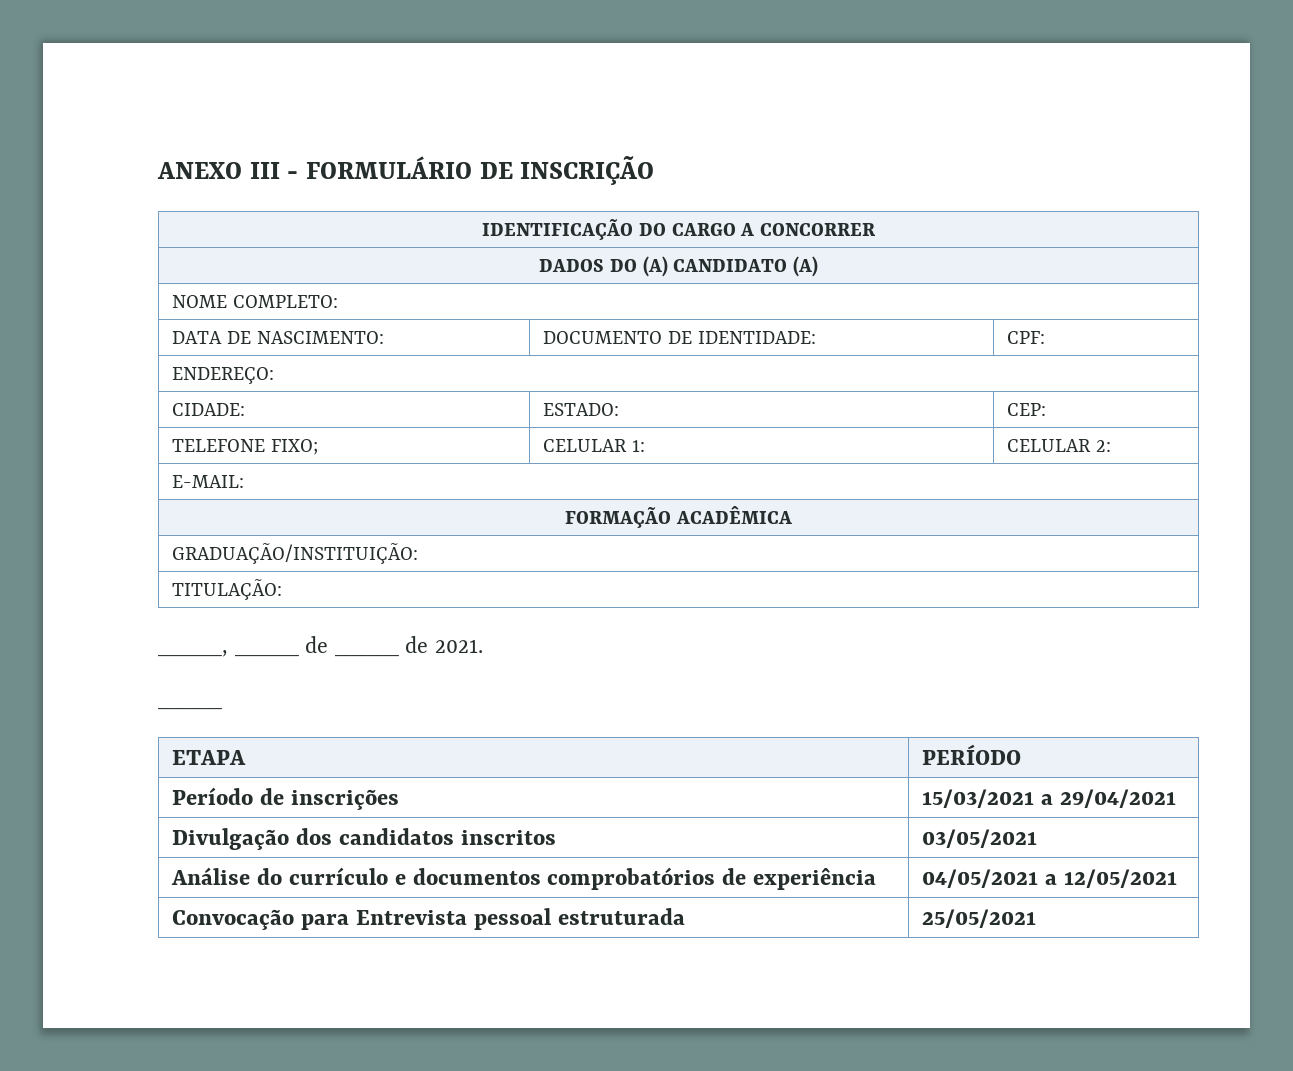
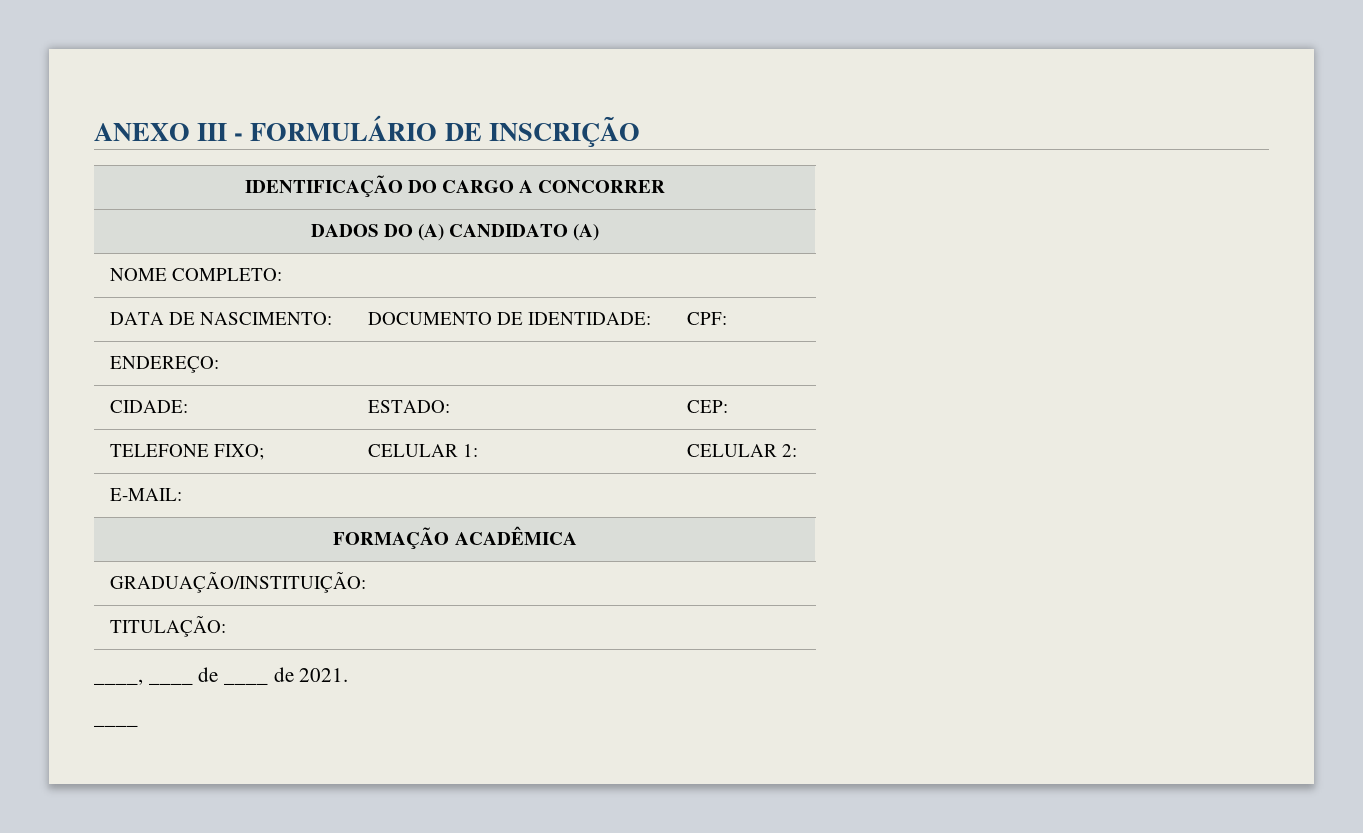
- ETAPA | PERÍODO
- Período de inscrições | 15/03/2021 a 29/04/2021
- Divulgação dos candidatos inscritos | 03/05/2021
- Análise do currículo e documentos comprobatórios de experiência | 04/05/2021 a 12/05/2021
- Convocação para Entrevista pessoal estruturada | 25/05/2021

